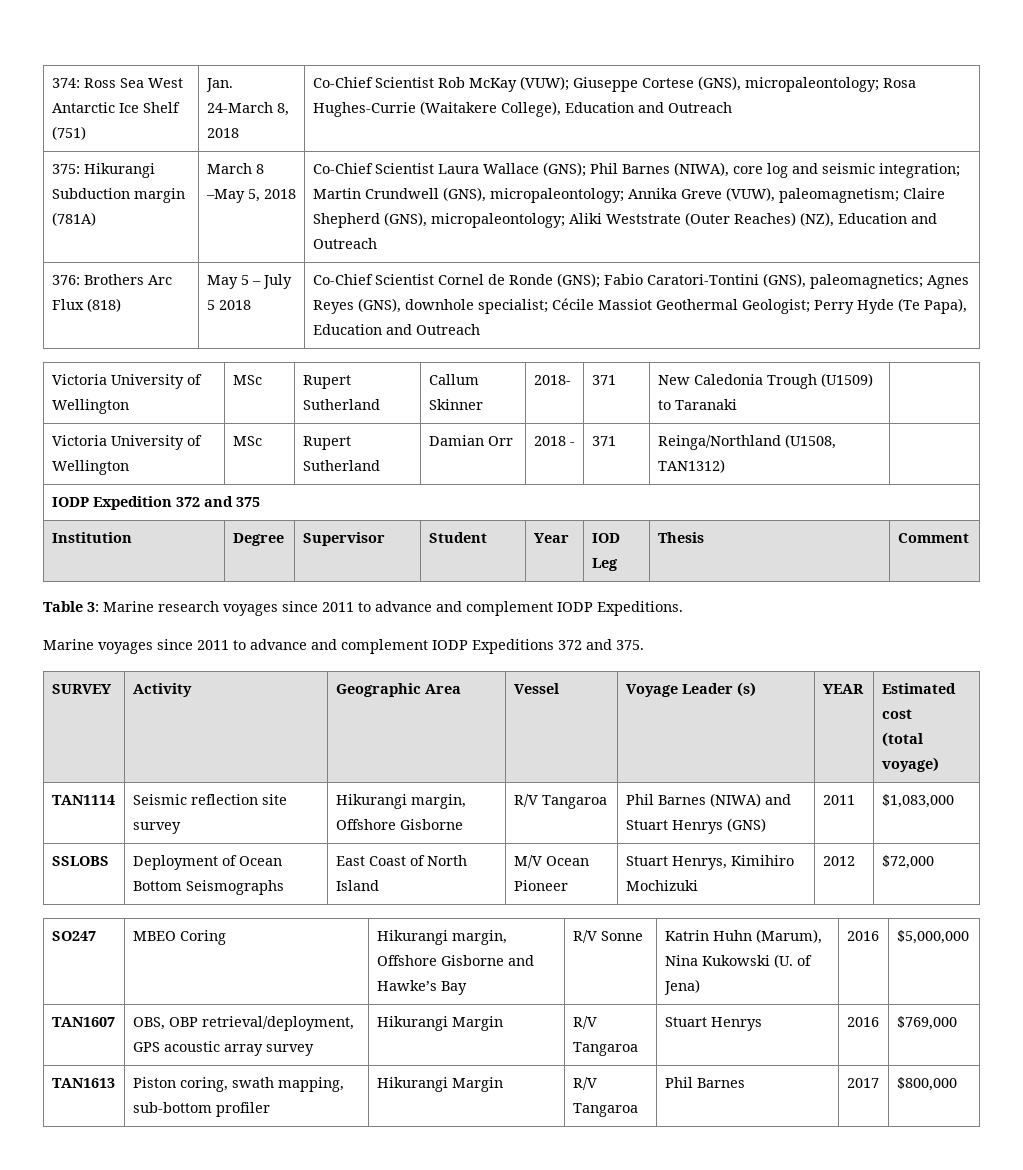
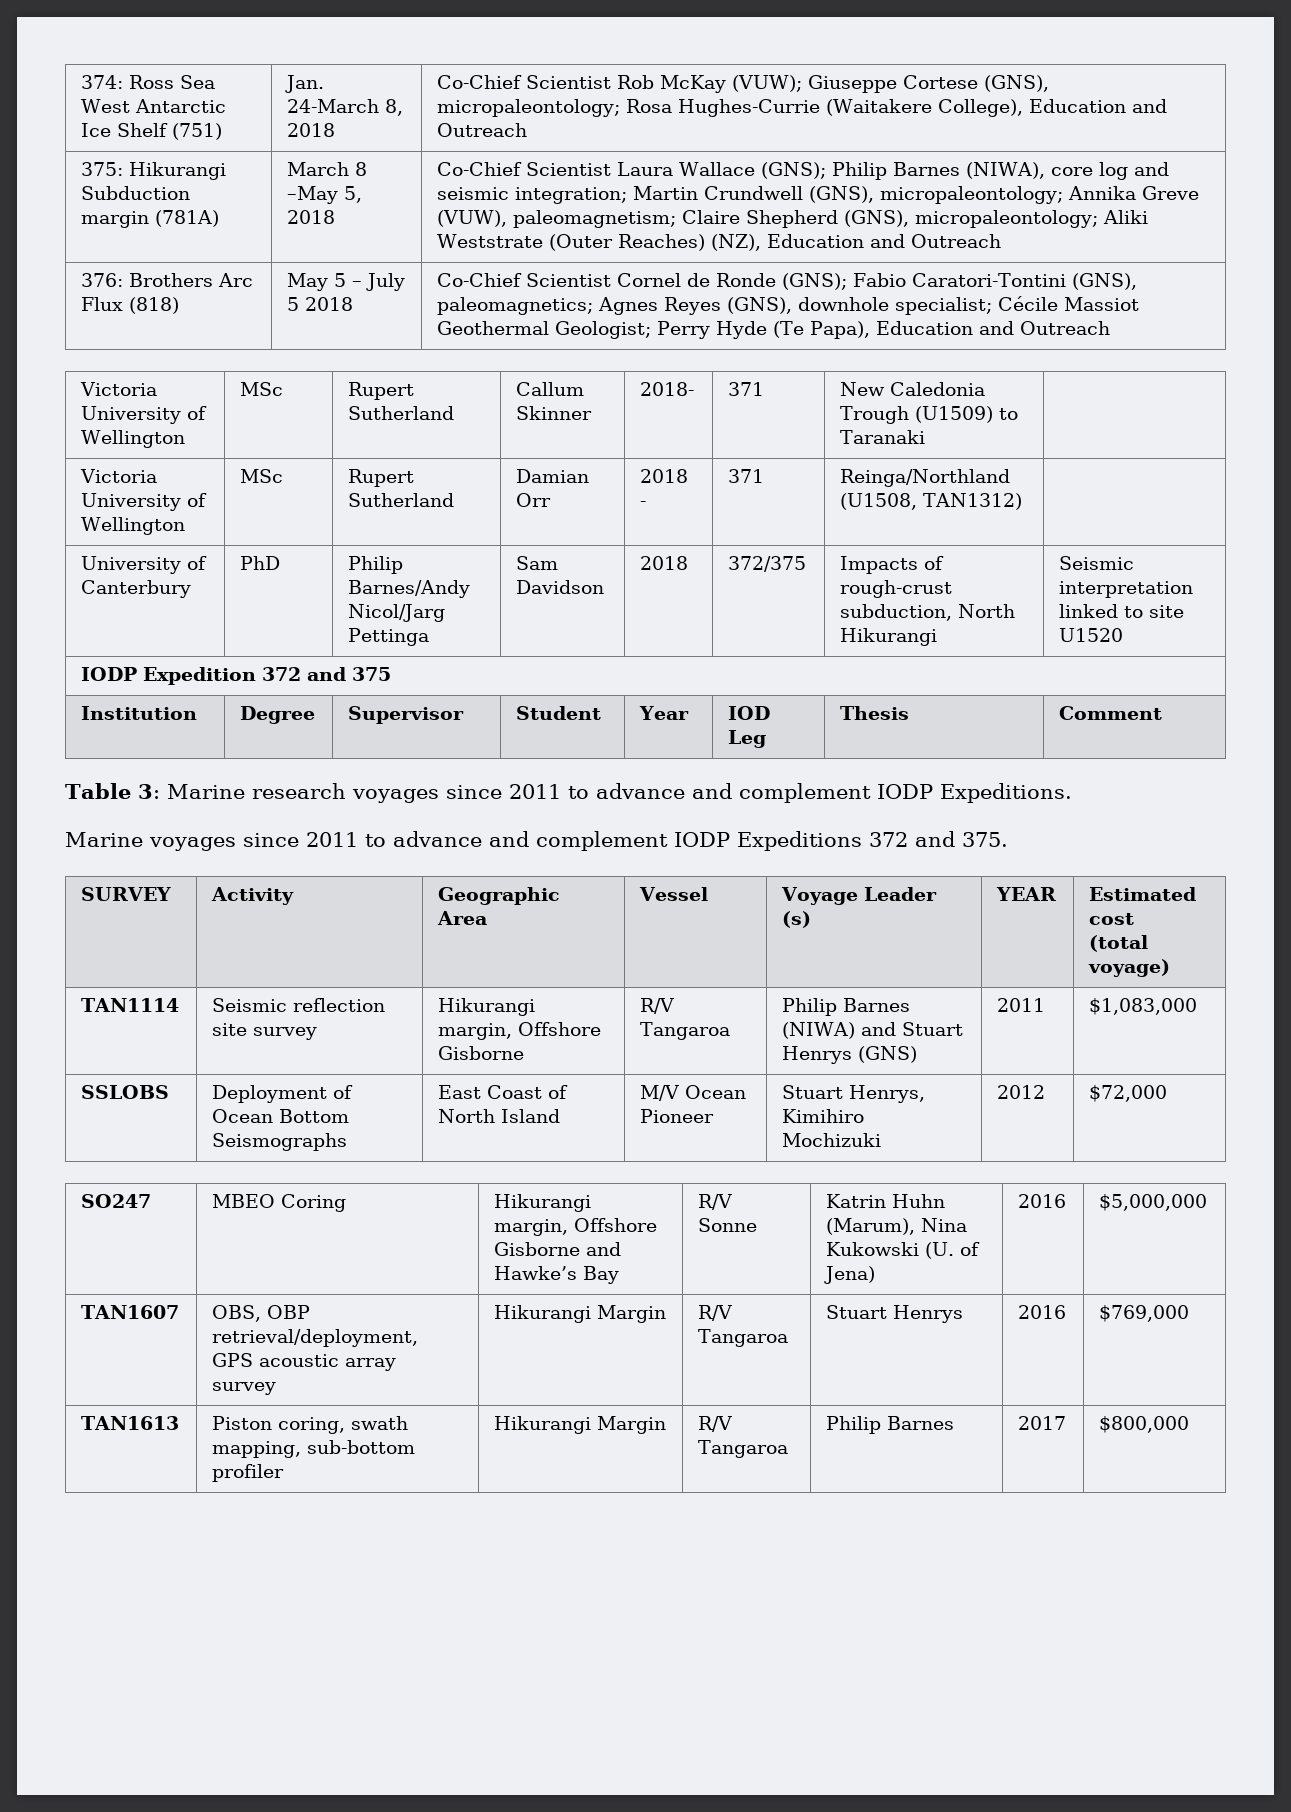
- Co-Chief Scientist Laura Wallace (GNS); Phil Barnes (NIWA), core log and seismic integration; Martin Crundwell (GNS), micropaleontology; Annika Greve (VUW), paleomagnetism; Claire Shepherd (GNS), micropaleontology; Aliki Weststrate (Outer Reaches) (NZ), Education and Outreach
+ Co-Chief Scientist Laura Wallace (GNS); Philip Barnes (NIWA), core log and seismic integration; Martin Crundwell (GNS), micropaleontology; Annika Greve (VUW), paleomagnetism; Claire Shepherd (GNS), micropaleontology; Aliki Weststrate (Outer Reaches) (NZ), Education and Outreach
+ University of Canterbury | PhD | Philip Barnes/Andy Nicol/Jarg Pettinga | Sam Davidson | 2018 | 372/375 | Impacts of rough-crust subduction, North Hikurangi | Seismic interpretation linked to site U1520
- TAN1114 | Seismic reflection site survey | Hikurangi margin, Offshore Gisborne | R/V Tangaroa | Phil Barnes (NIWA) and Stuart Henrys (GNS) | 2011 | $1,083,000
+ TAN1114 | Seismic reflection site survey | Hikurangi margin, Offshore Gisborne | R/V Tangaroa | Philip Barnes (NIWA) and Stuart Henrys (GNS) | 2011 | $1,083,000
- TAN1613 | Piston coring, swath mapping, sub-bottom profiler | Hikurangi Margin | R/V Tangaroa | Phil Barnes | 2017 | $800,000
+ TAN1613 | Piston coring, swath mapping, sub-bottom profiler | Hikurangi Margin | R/V Tangaroa | Philip Barnes | 2017 | $800,000

